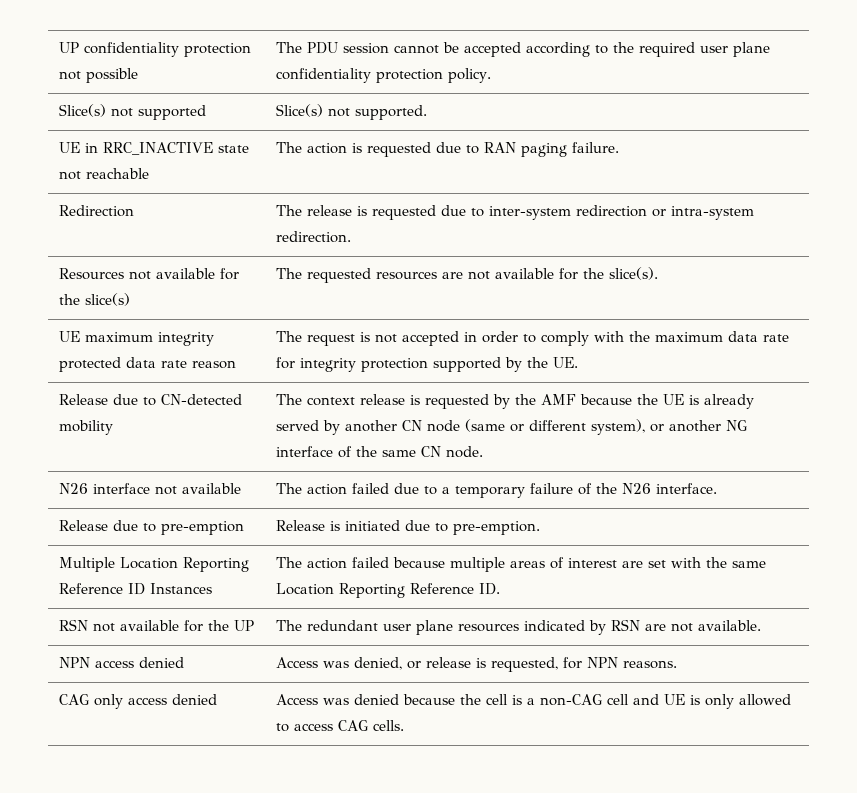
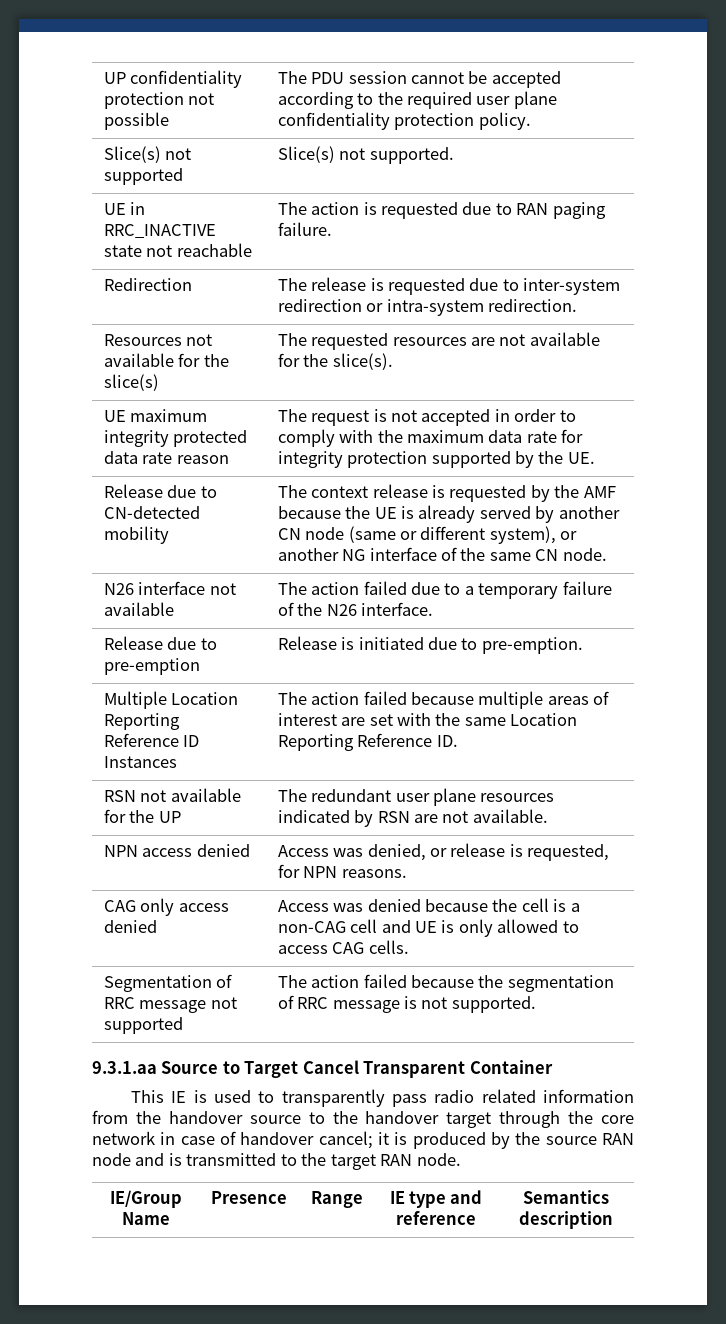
+ Segmentation of RRC message not supported | The action failed because the segmentation of RRC message is not supported.
+ 9.3.1.aa Source to Target Cancel Transparent Container
+ This IE is used to transparently pass radio related information from the handover source to the handover target through the core network in case of handover cancel; it is produced by the source RAN node and is transmitted to the target RAN node.
+ IE/Group Name | Presence | Range | IE type and reference | Semantics description

